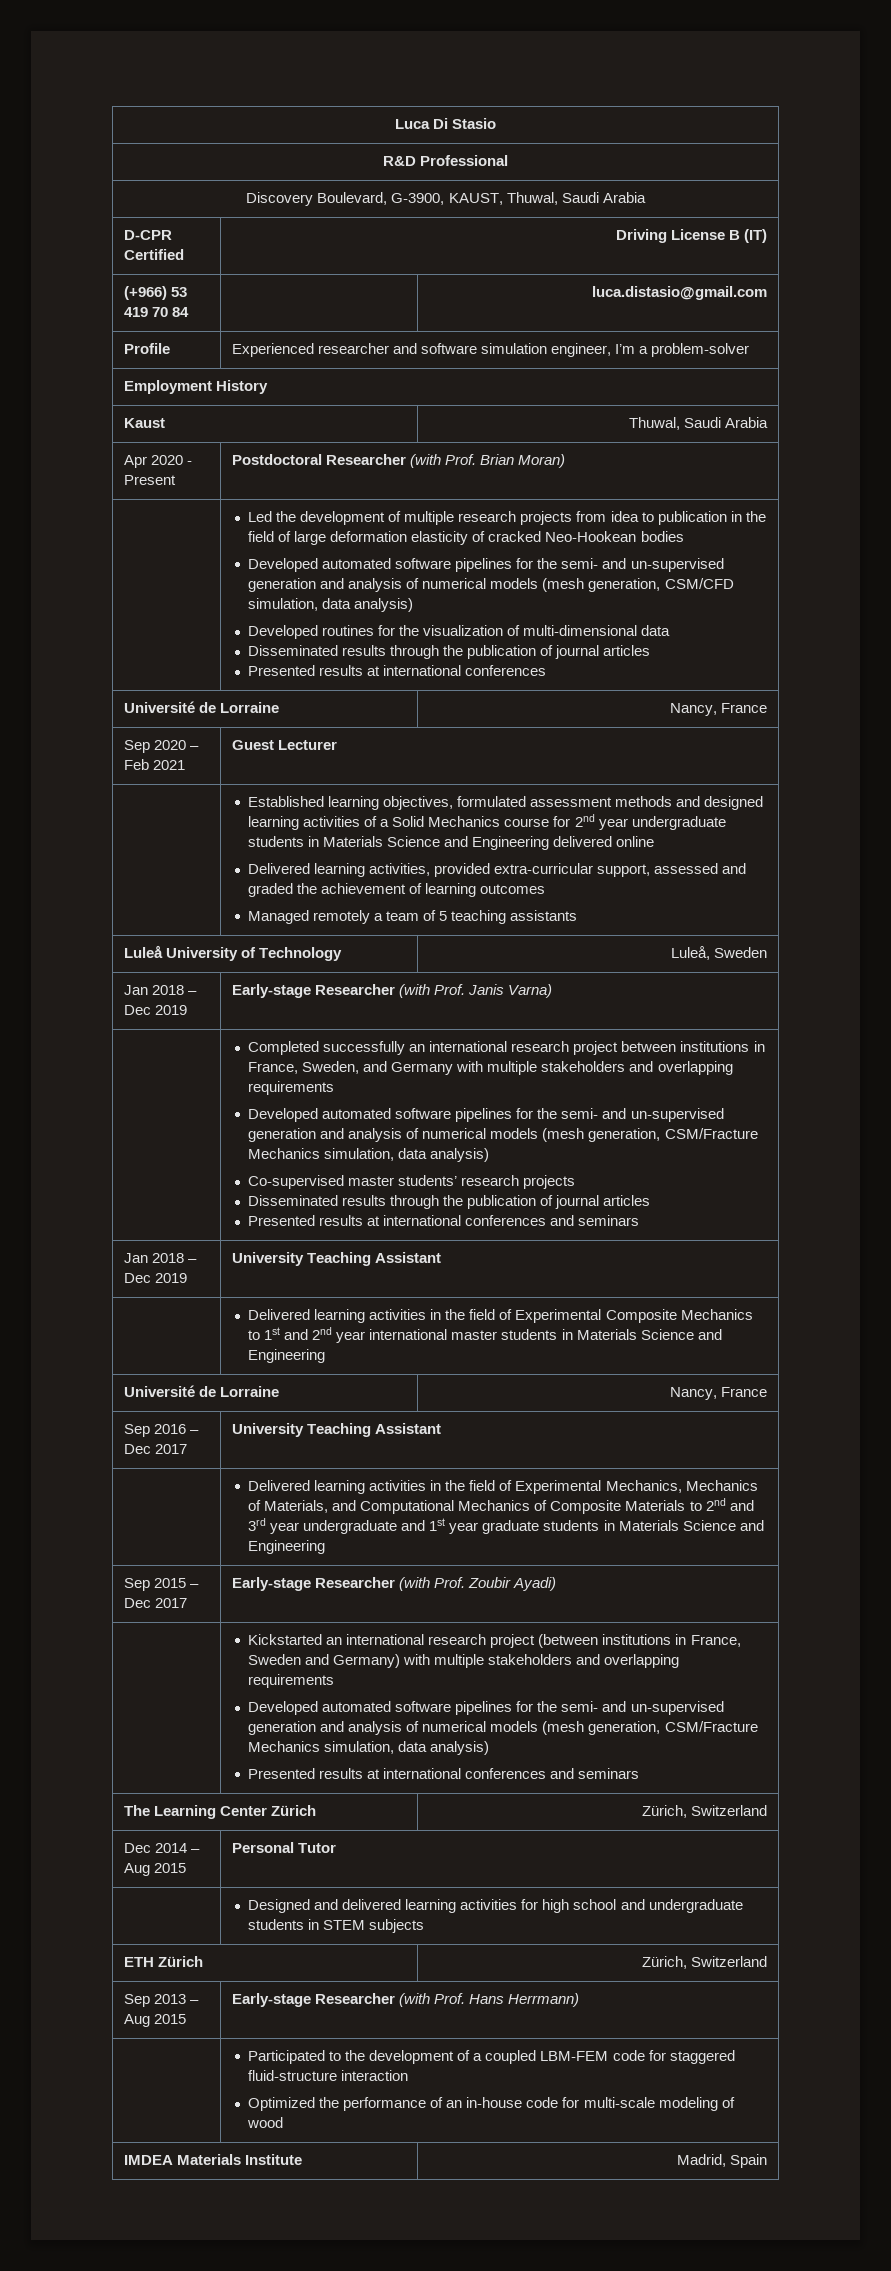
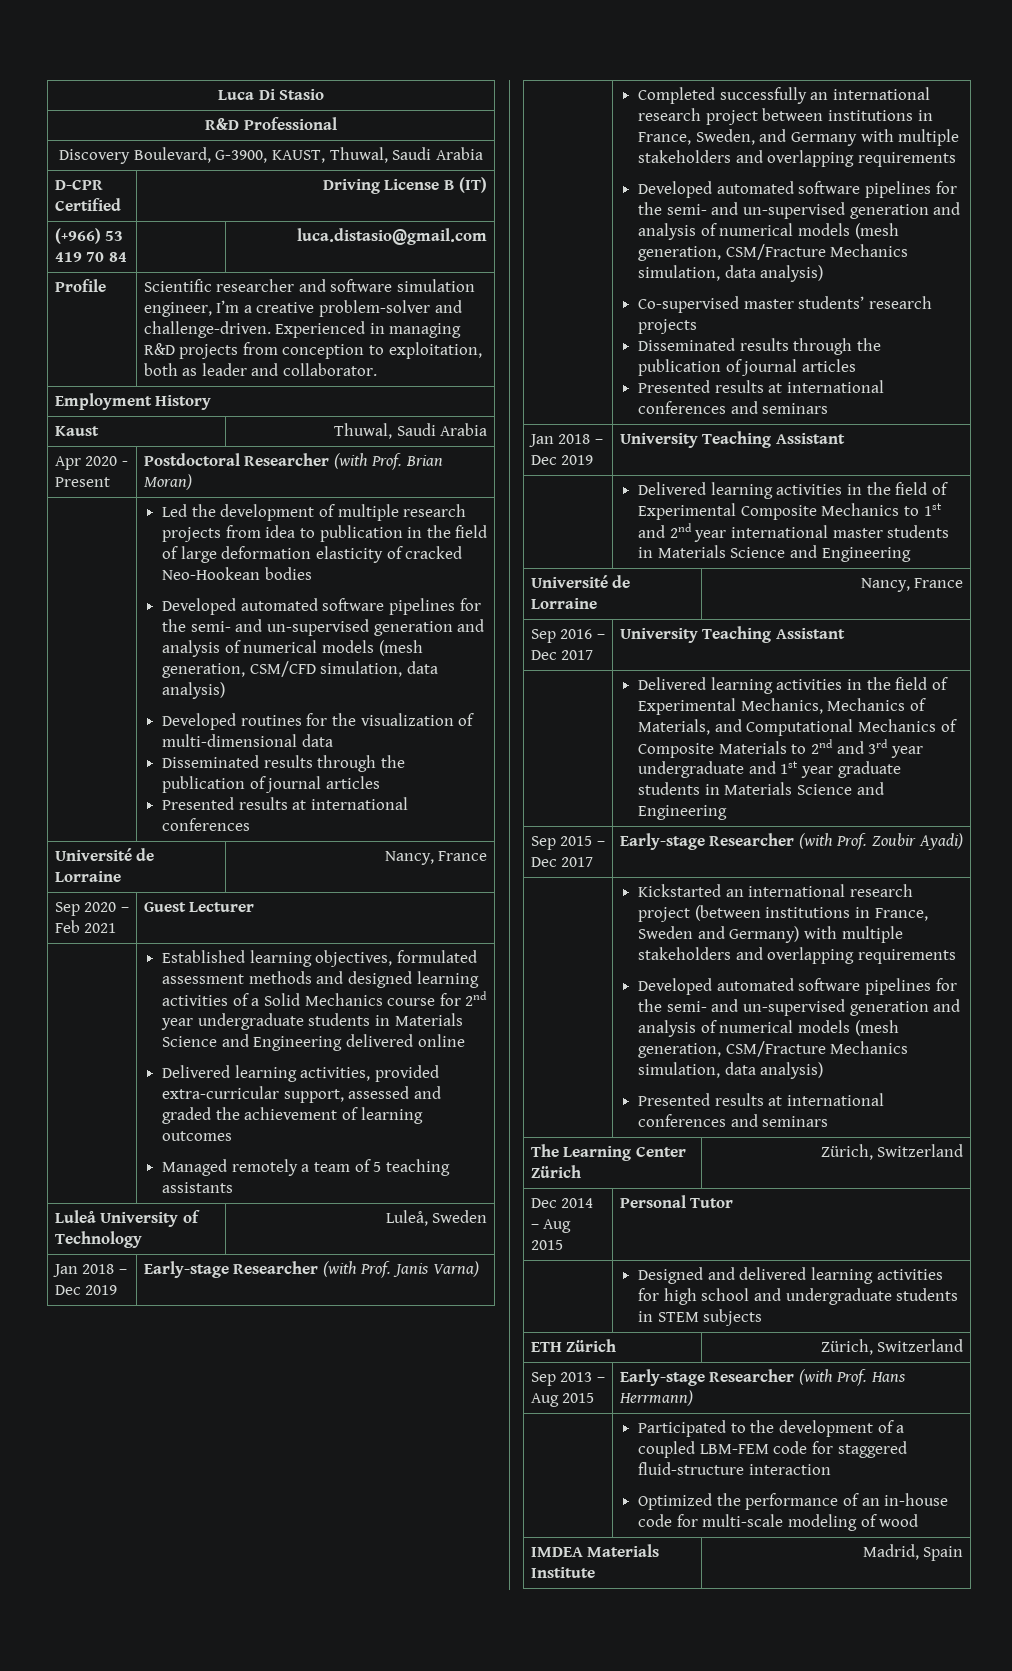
- Profile | Experienced researcher and software simulation engineer, I’m a problem-solver
+ Profile | Scientific researcher and software simulation engineer, I’m a creative problem-solver and challenge-driven. Experienced in managing R&D projects from conception to exploitation, both as leader and collaborator.

